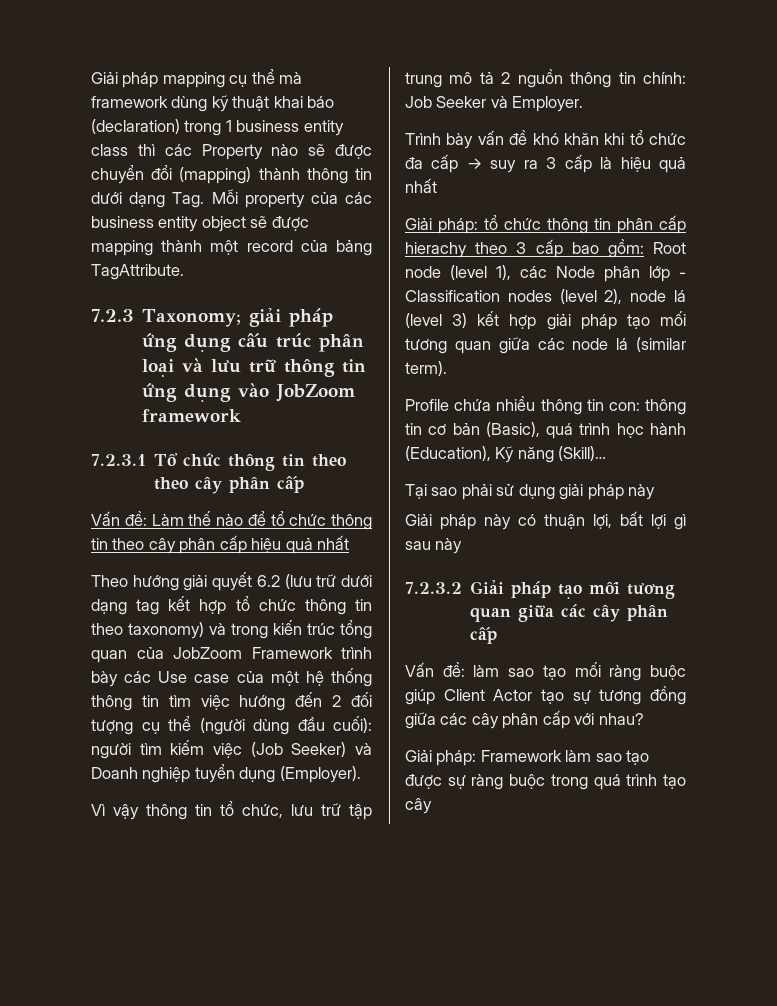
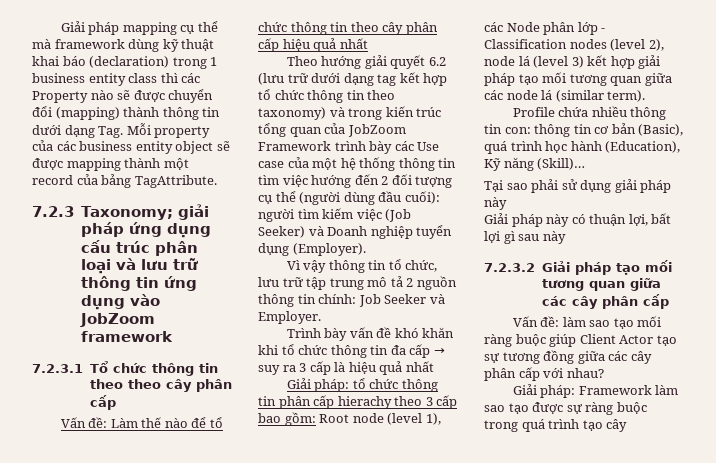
- Trình bày vấn đề khó khăn khi tổ chức đa cấp → suy ra 3 cấp là hiệu quả nhất
+ Trình bày vấn đề khó khăn khi tổ chức thông tin đa cấp → suy ra 3 cấp là hiệu quả nhất

